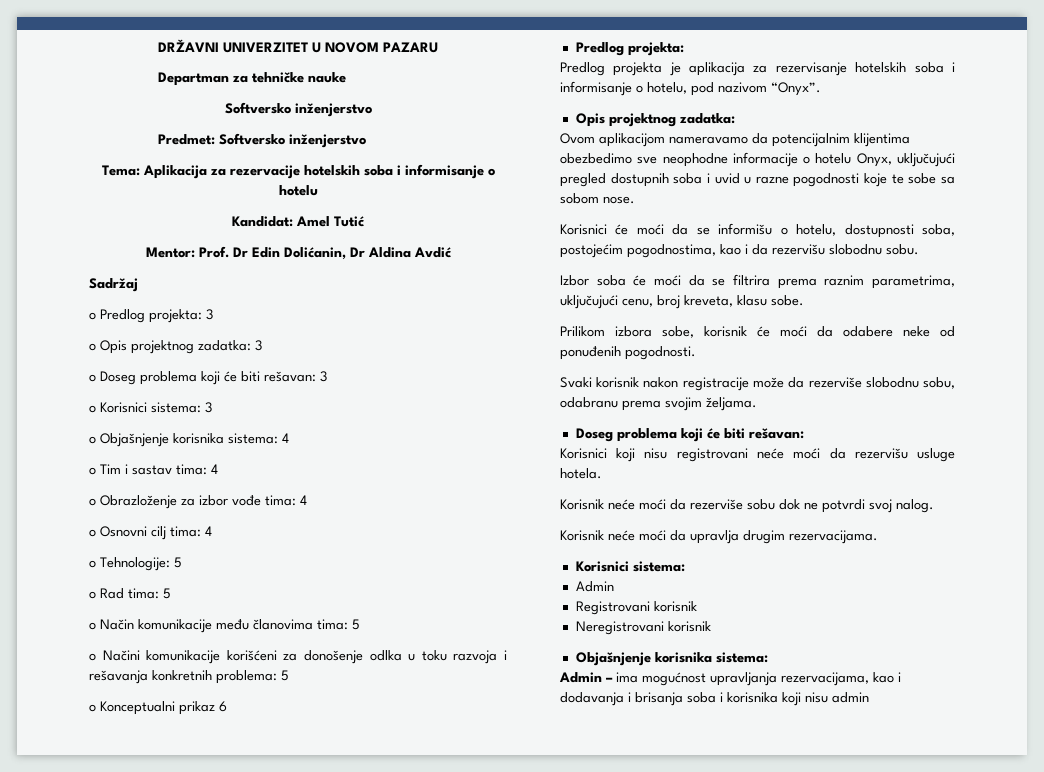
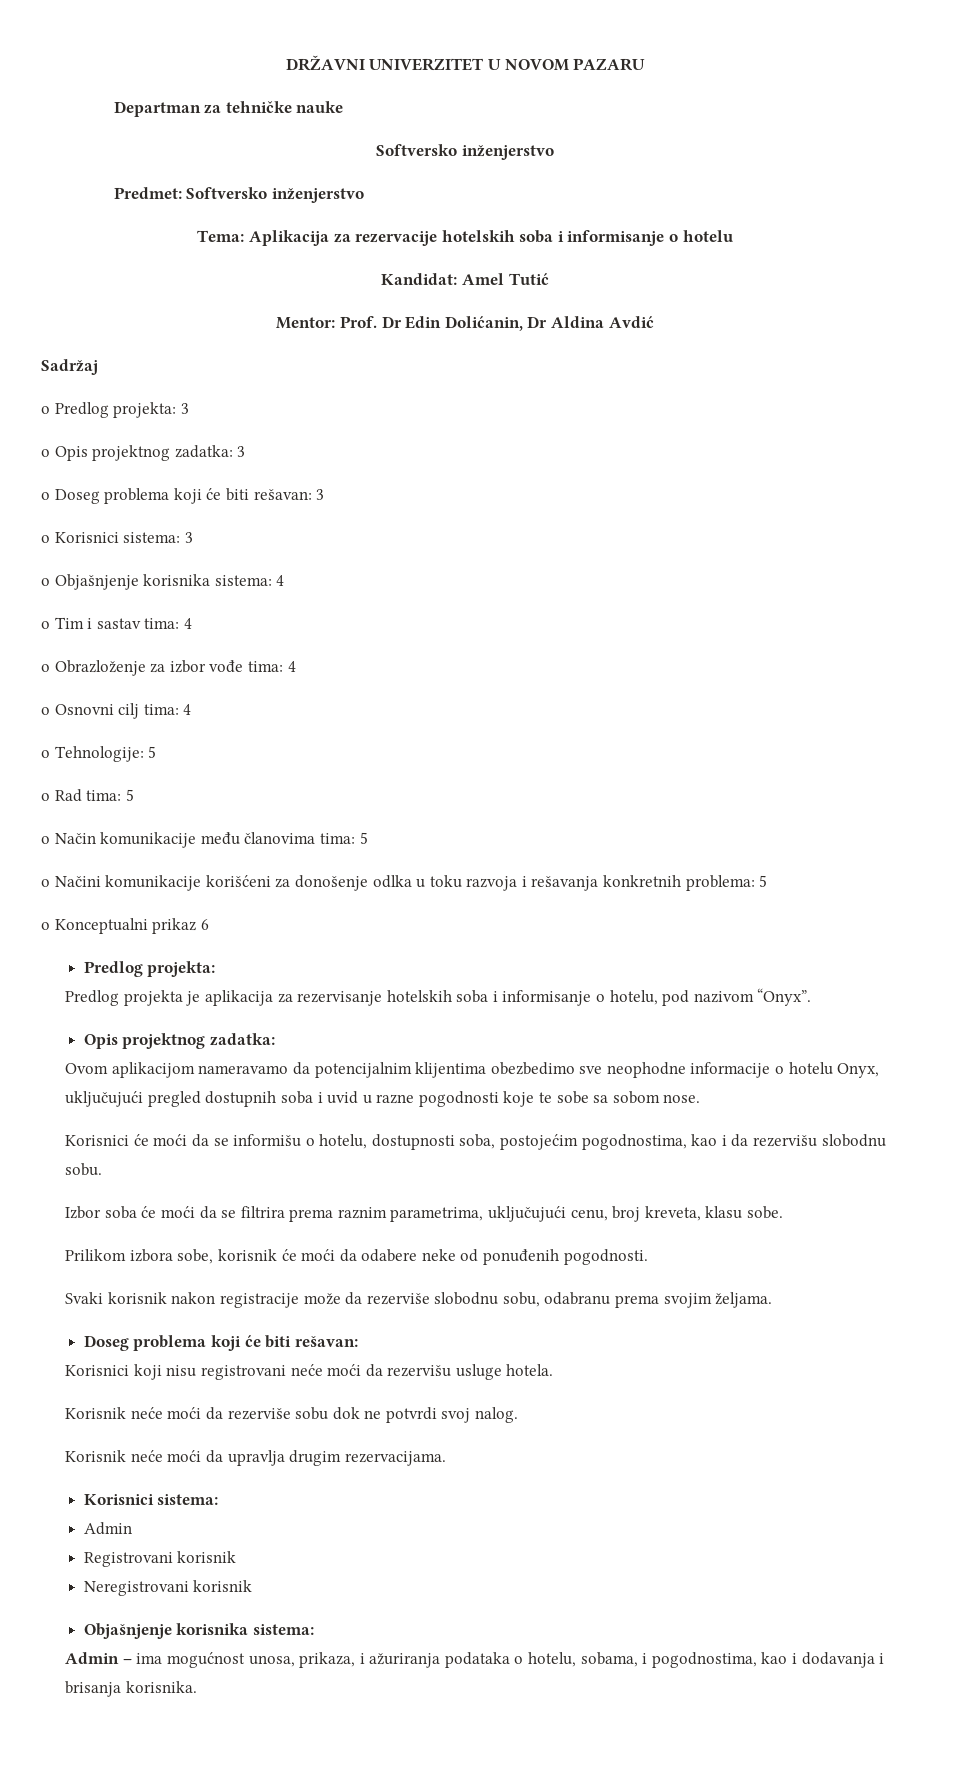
- Admin – ima mogućnost upravljanja rezervacijama, kao i dodavanja i brisanja soba i korisnika koji nisu admin
+ Admin – ima mogućnost unosa, prikaza, i ažuriranja podataka o hotelu, sobama, i pogodnostima, kao i dodavanja i brisanja korisnika.

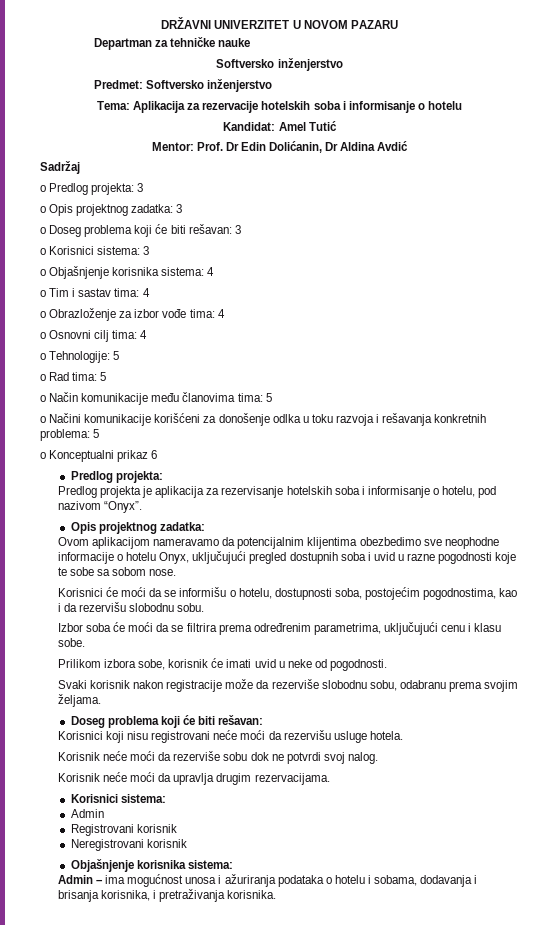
- Izbor soba će moći da se filtrira prema raznim parametrima, uključujući cenu, broj kreveta, klasu sobe.
+ Izbor soba će moći da se filtrira prema određrenim parametrima, uključujući cenu i klasu sobe.
- Prilikom izbora sobe, korisnik će moći da odabere neke od ponuđenih pogodnosti.
+ Prilikom izbora sobe, korisnik će imati uvid u neke od pogodnosti.
- Admin – ima mogućnost unosa, prikaza, i ažuriranja podataka o hotelu, sobama, i pogodnostima, kao i dodavanja i brisanja korisnika.
+ Admin – ima mogućnost unosa i ažuriranja podataka o hotelu i sobama, dodavanja i brisanja korisnika, i pretraživanja korisnika.

